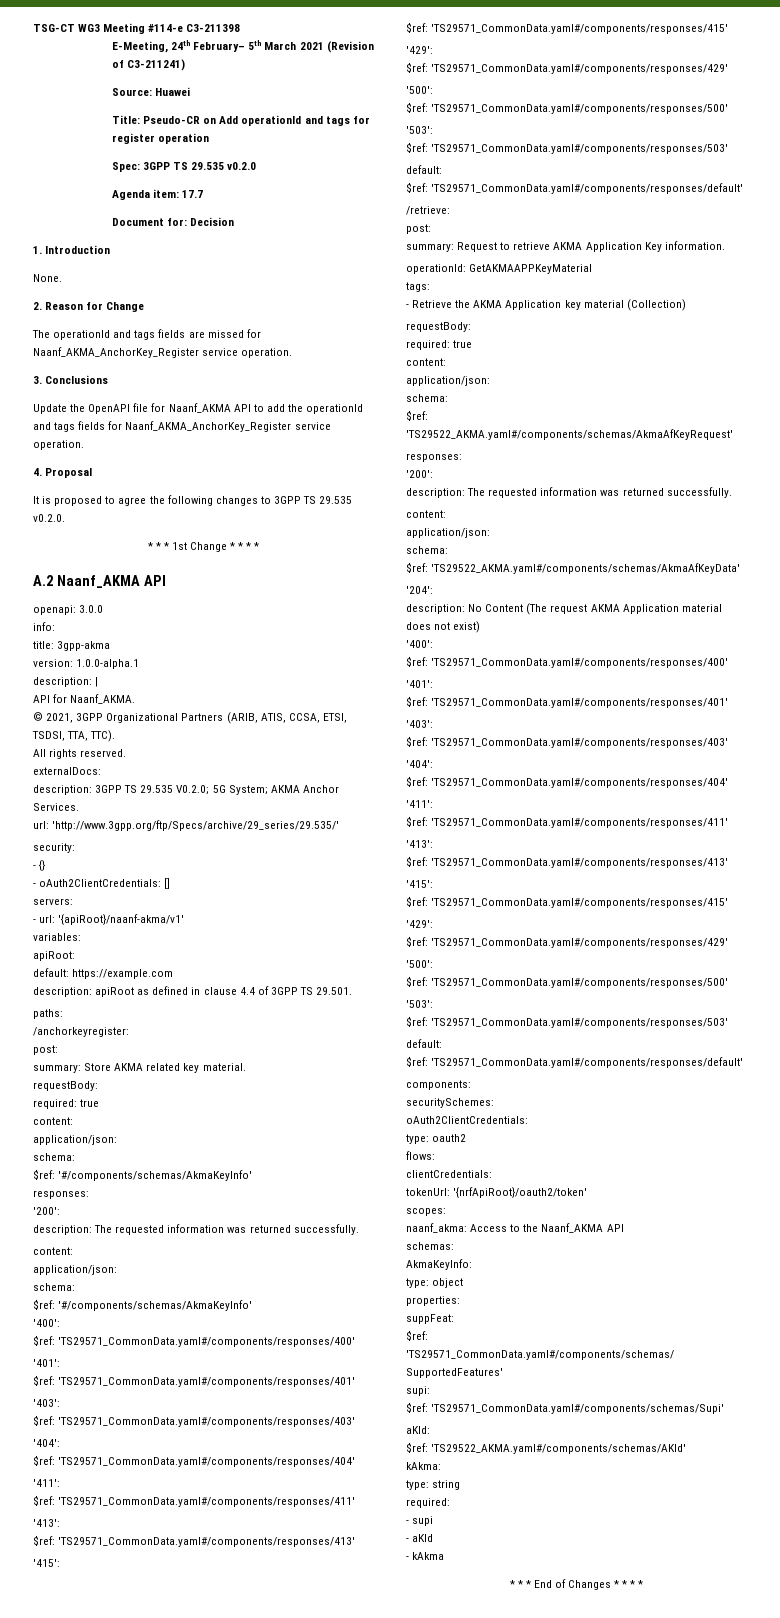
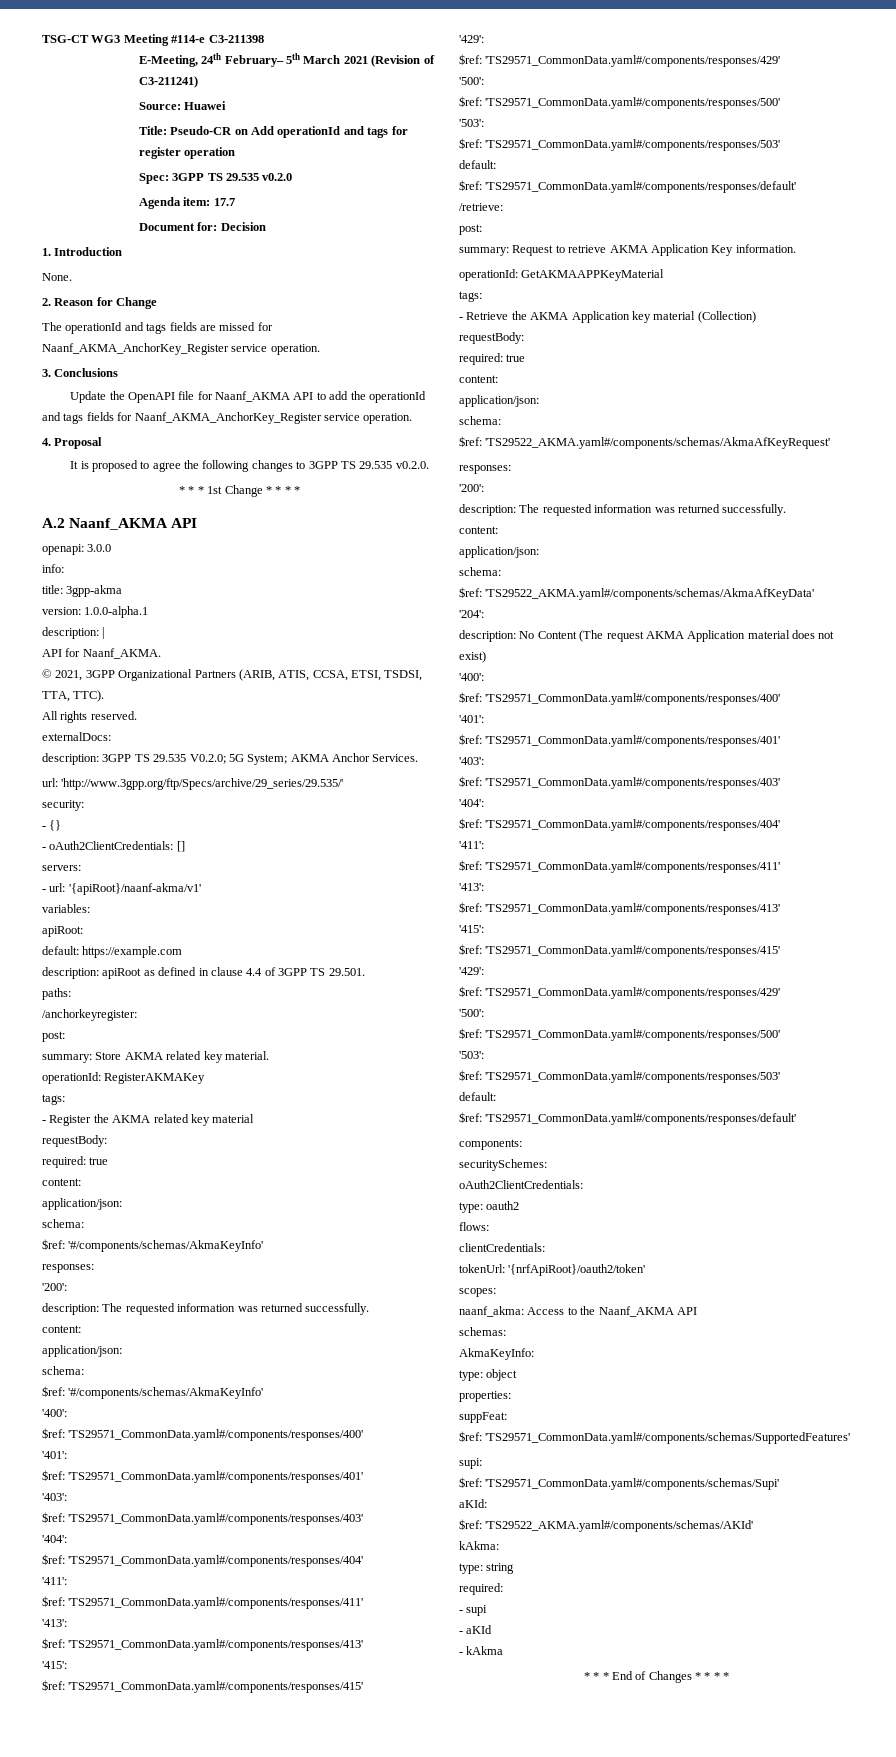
+ operationId: RegisterAKMAKey
+ tags:
+ - Register the AKMA related key material

